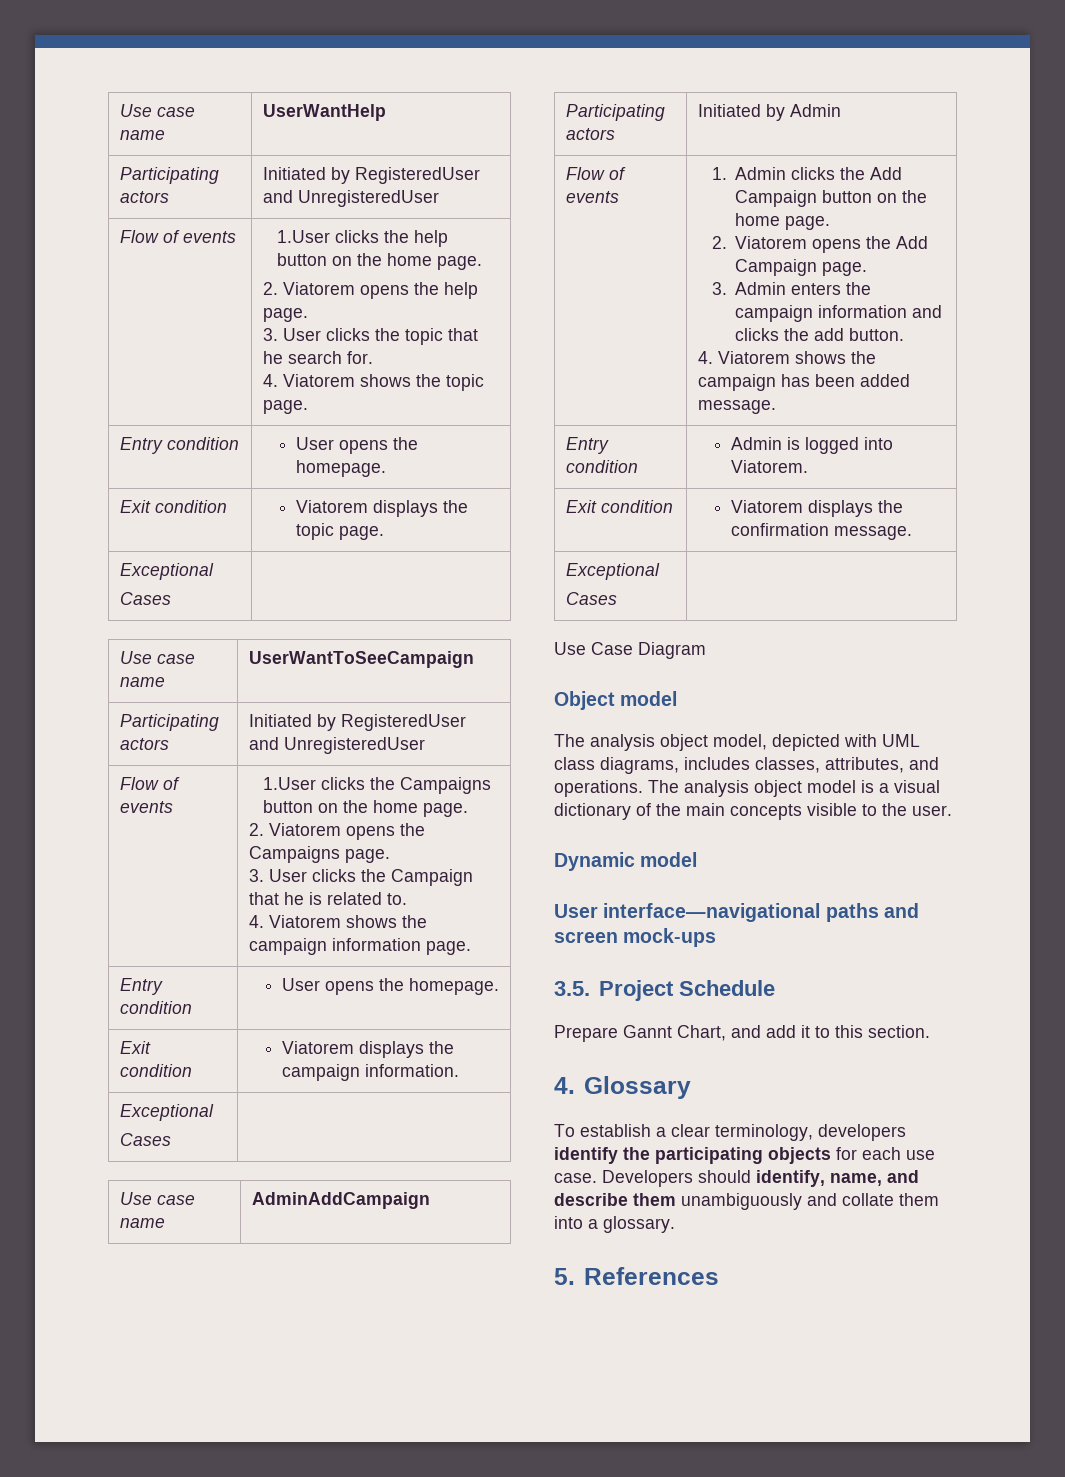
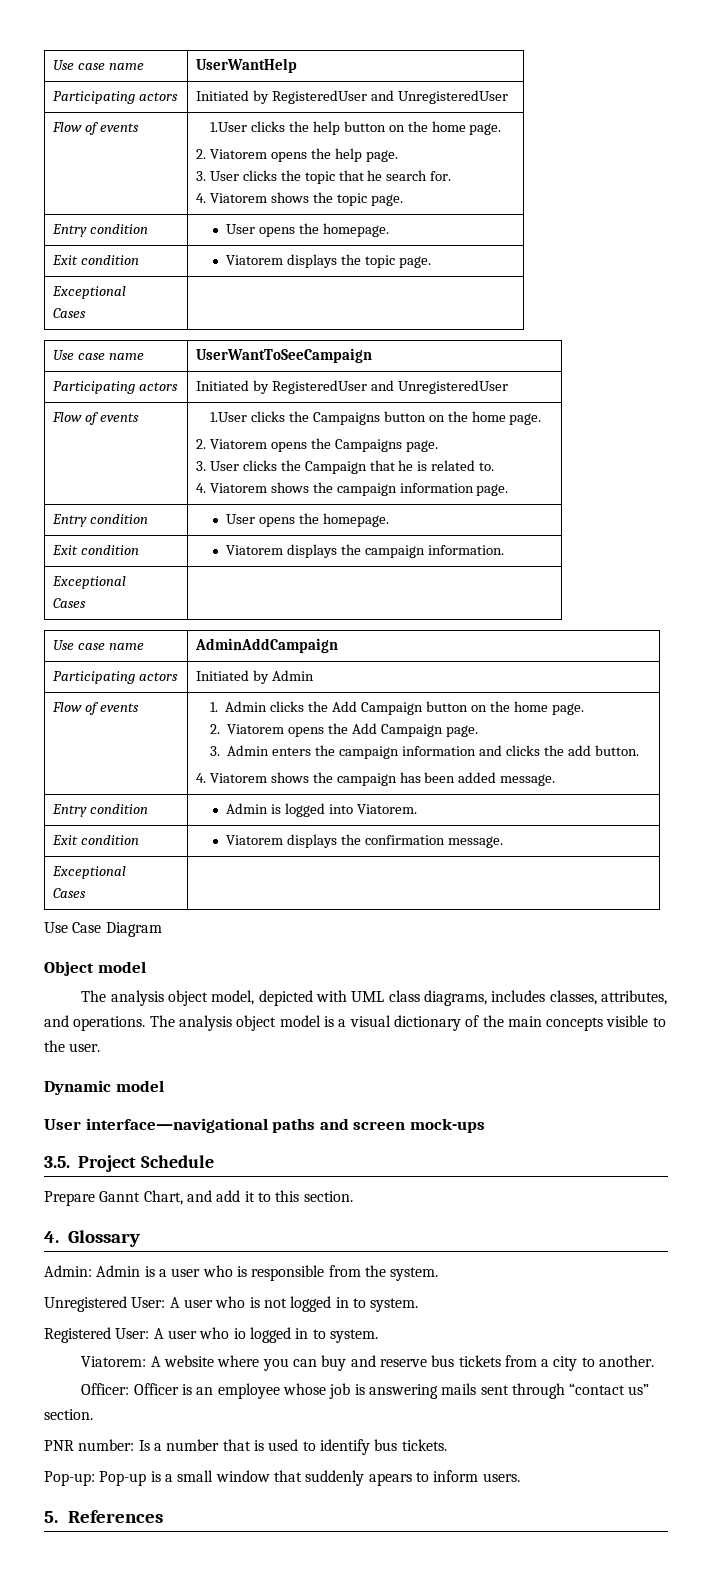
- To establish a clear terminology, developers identify the participating objects for each use case. Developers should identify, name, and describe them unambiguously and collate them into a glossary.
+ Admin: Admin is a user who is responsible from the system.
+ Unregistered User: A user who is not logged in to system.
+ Registered User: A user who io logged in to system.
+ Viatorem: A website where you can buy and reserve bus tickets from a city to another.
+ Officer: Officer is an employee whose job is answering mails sent through “contact us” section.
+ PNR number: Is a number that is used to identify bus tickets.
+ Pop-up: Pop-up is a small window that suddenly apears to inform users.

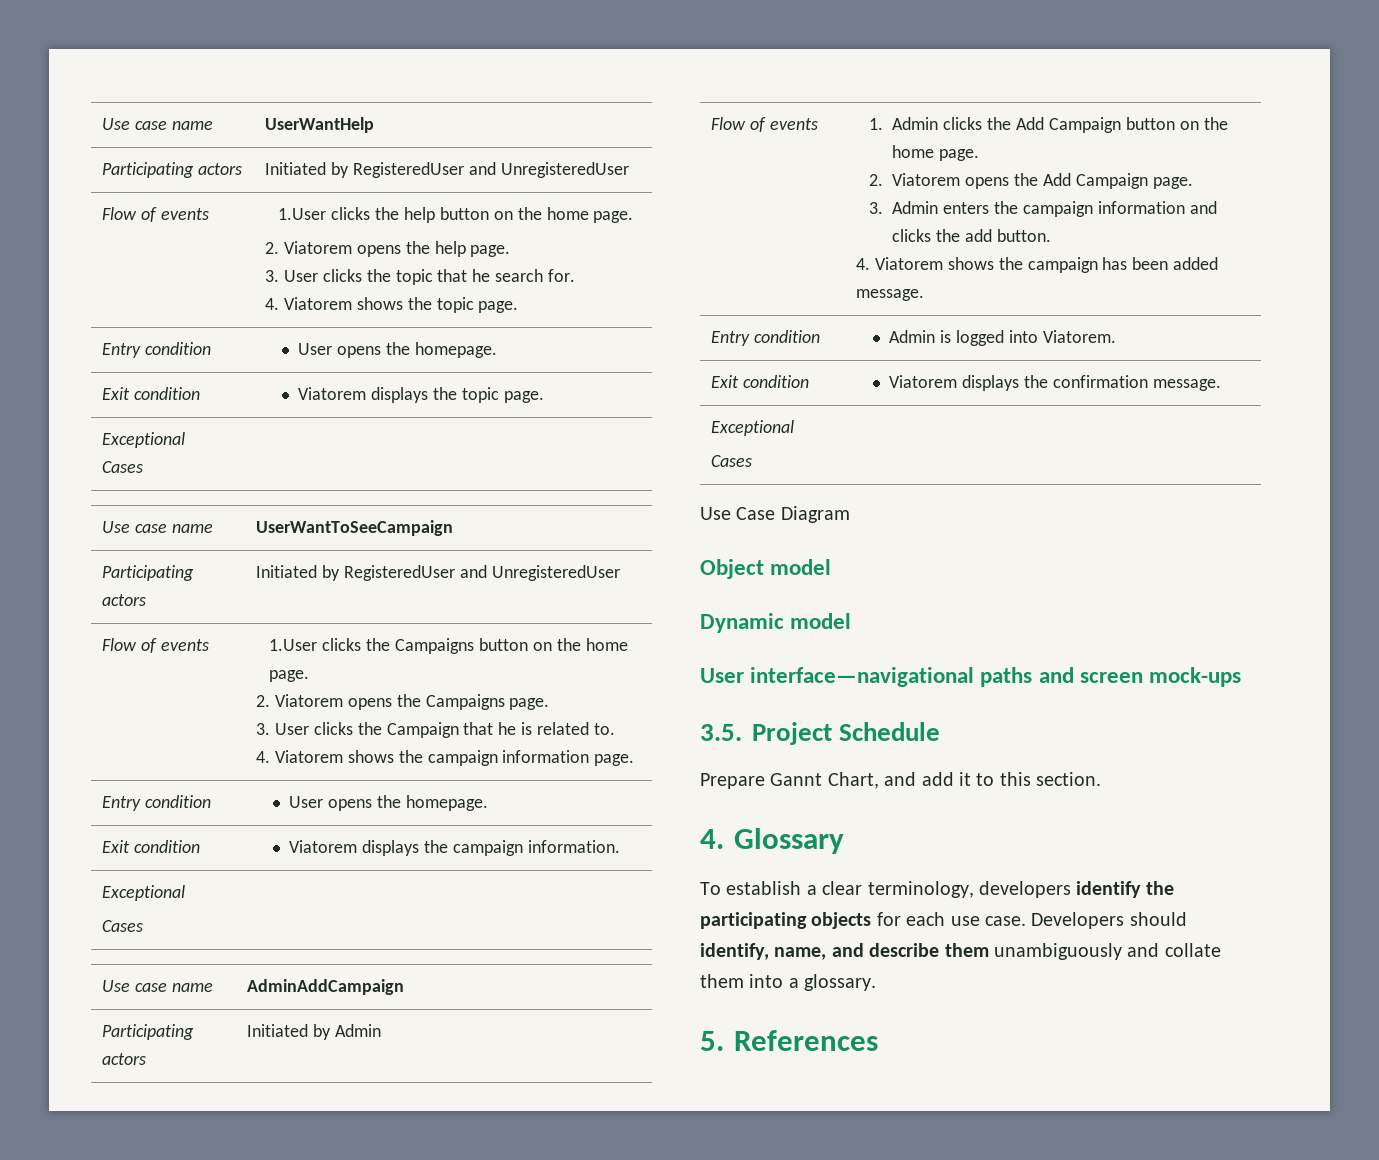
- The analysis object model, depicted with UML class diagrams, includes classes, attributes, and operations. The analysis object model is a visual dictionary of the main concepts visible to the user.
- Admin: Admin is a user who is responsible from the system.
- Unregistered User: A user who is not logged in to system.
- Registered User: A user who io logged in to system.
- Viatorem: A website where you can buy and reserve bus tickets from a city to another.
- Officer: Officer is an employee whose job is answering mails sent through “contact us” section.
- PNR number: Is a number that is used to identify bus tickets.
- Pop-up: Pop-up is a small window that suddenly apears to inform users.
+ To establish a clear terminology, developers identify the participating objects for each use case. Developers should identify, name, and describe them unambiguously and collate them into a glossary.

